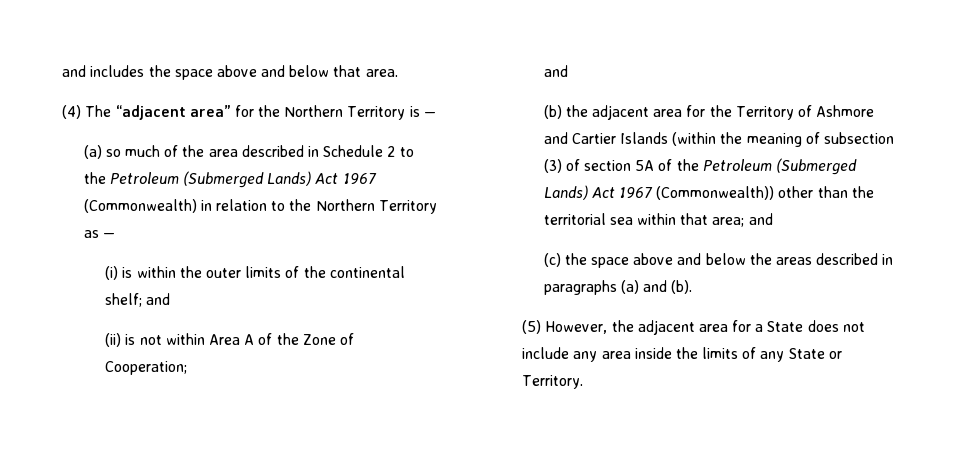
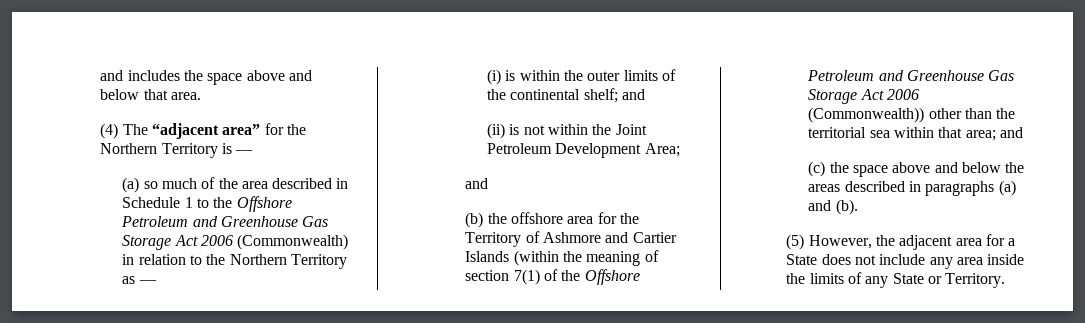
- (a) so much of the area described in Schedule 2 to the Petroleum (Submerged Lands) Act 1967 (Commonwealth) in relation to the Northern Territory as —
+ (a) so much of the area described in Schedule 1 to the Offshore Petroleum and Greenhouse Gas Storage Act 2006 (Commonwealth) in relation to the Northern Territory as —
- (ii) is not within Area A of the Zone of Cooperation;
+ (ii) is not within the Joint Petroleum Development Area;
- (b) the adjacent area for the Territory of Ashmore and Cartier Islands (within the meaning of subsection (3) of section 5A of the Petroleum (Submerged Lands) Act 1967 (Commonwealth)) other than the territorial sea within that area; and
+ (b) the offshore area for the Territory of Ashmore and Cartier Islands (within the meaning of section 7(1) of the Offshore Petroleum and Greenhouse Gas Storage Act 2006 (Commonwealth)) other than the territorial sea within that area; and

